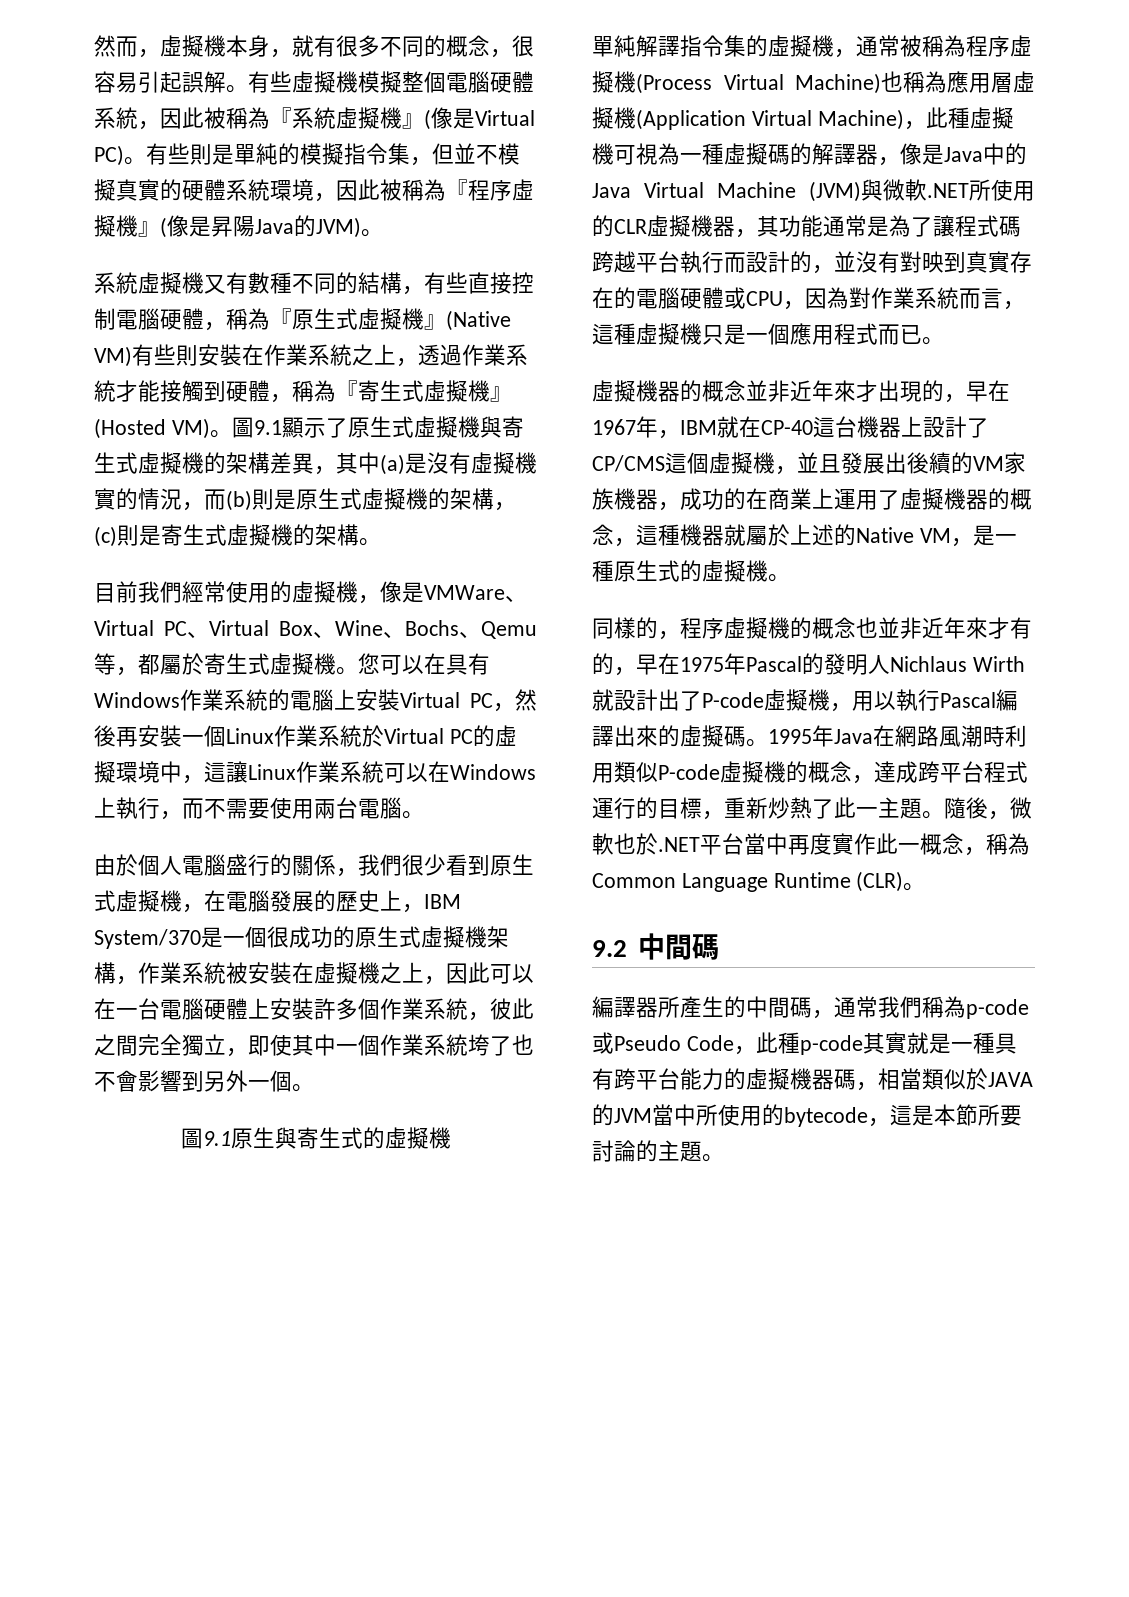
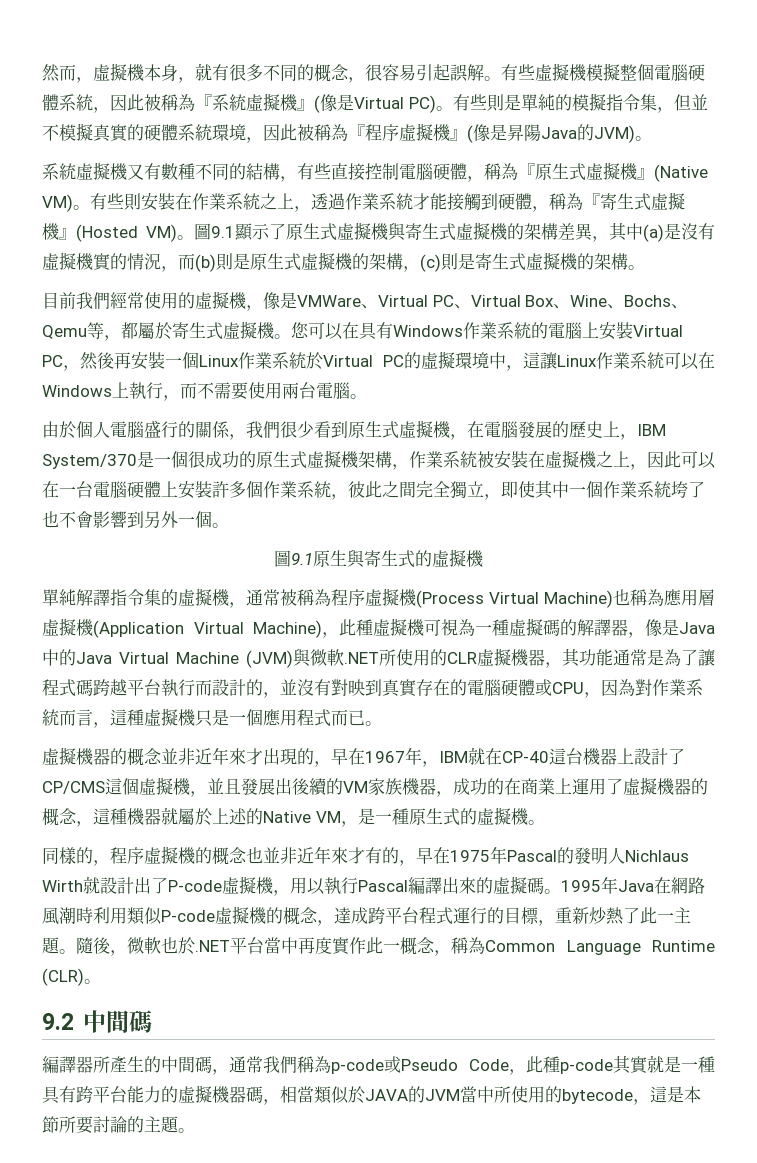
- 系統虛擬機又有數種不同的結構，有些直接控制電腦硬體，稱為『原生式虛擬機』(Native VM)有些則安裝在作業系統之上，透過作業系統才能接觸到硬體，稱為『寄生式虛擬機』(Hosted VM)。
+ 系統虛擬機又有數種不同的結構，有些直接控制電腦硬體，稱為『原生式虛擬機』(Native VM)。有些則安裝在作業系統之上，透過作業系統才能接觸到硬體，稱為『寄生式虛擬機』(Hosted VM)。

